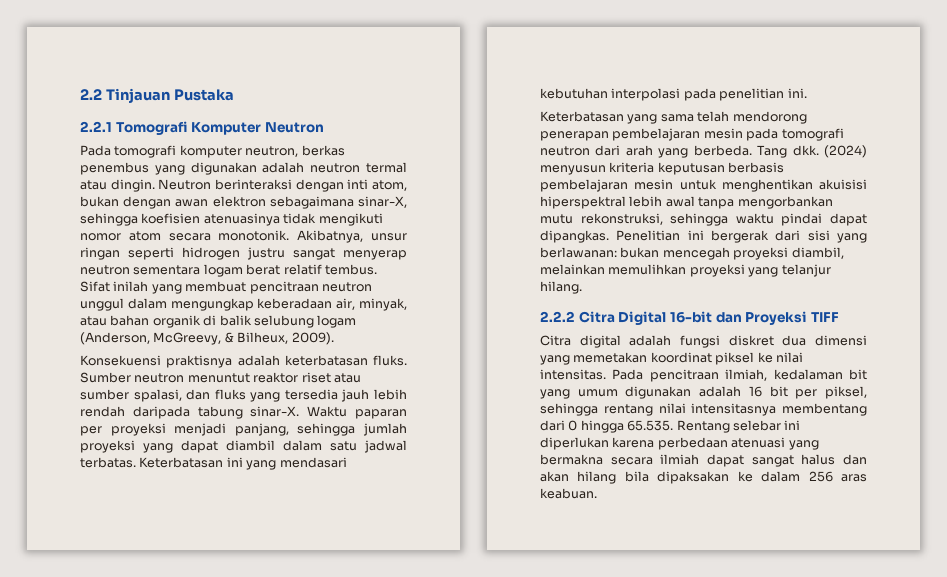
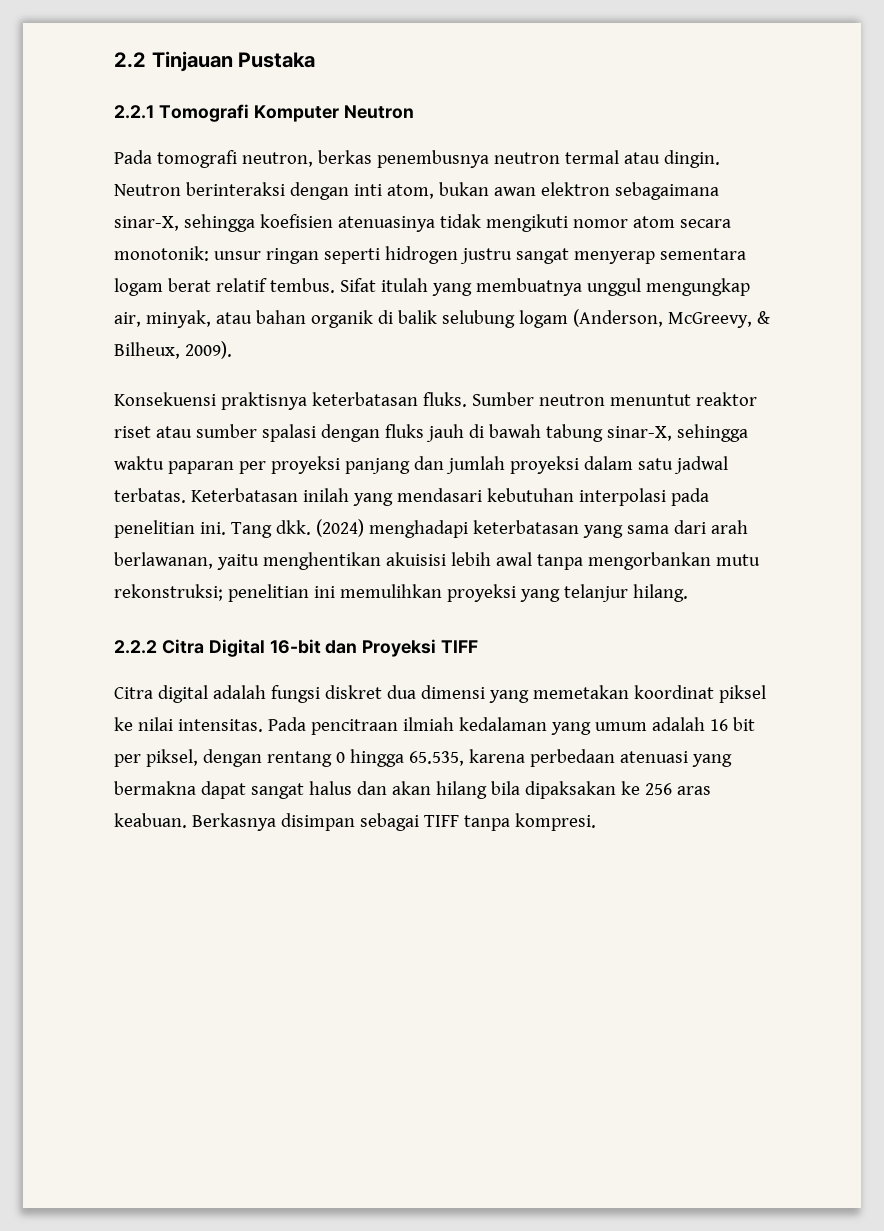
- Pada tomografi komputer neutron, berkas penembus yang digunakan adalah neutron termal atau dingin.
+ Pada tomografi neutron, berkas penembusnya neutron termal atau dingin.
- Neutron berinteraksi dengan inti atom, bukan dengan awan elektron sebagaimana sinar-X, sehingga koefisien atenuasinya tidak mengikuti nomor atom secara monotonik. Akibatnya, unsur ringan seperti hidrogen justru sangat menyerap neutron sementara logam berat relatif tembus.
+ Neutron berinteraksi dengan inti atom, bukan awan elektron sebagaimana sinar-X, sehingga koefisien atenuasinya tidak mengikuti nomor atom secara monotonik: unsur ringan seperti hidrogen justru sangat menyerap sementara logam berat relatif tembus.
- Sifat inilah yang membuat pencitraan neutron unggul dalam mengungkap keberadaan air, minyak, atau bahan organik di balik selubung logam (Anderson, McGreevy, & Bilheux, 2009).
+ Sifat itulah yang membuatnya unggul mengungkap air, minyak, atau bahan organik di balik selubung logam (Anderson, McGreevy, & Bilheux, 2009).
- Konsekuensi praktisnya adalah keterbatasan fluks.
+ Konsekuensi praktisnya keterbatasan fluks.
- Sumber neutron menuntut reaktor riset atau sumber spalasi, dan fluks yang tersedia jauh lebih rendah daripada tabung sinar-X. Waktu paparan per proyeksi menjadi panjang, sehingga jumlah proyeksi yang dapat diambil dalam satu jadwal terbatas.
+ Sumber neutron menuntut reaktor riset atau sumber spalasi dengan fluks jauh di bawah tabung sinar-X, sehingga waktu paparan per proyeksi panjang dan jumlah proyeksi dalam satu jadwal terbatas.
- Keterbatasan ini yang mendasari kebutuhan interpolasi pada penelitian ini.
- Keterbatasan yang sama telah mendorong penerapan pembelajaran mesin pada tomografi neutron dari arah yang berbeda. Tang dkk. (2024) menyusun kriteria keputusan berbasis pembelajaran mesin untuk menghentikan akuisisi hiperspektral lebih awal tanpa mengorbankan mutu rekonstruksi, sehingga waktu pindai dapat dipangkas. Penelitian ini bergerak dari sisi yang berlawanan: bukan mencegah proyeksi diambil, melainkan memulihkan proyeksi yang telanjur hilang.
+ Keterbatasan inilah yang mendasari kebutuhan interpolasi pada penelitian ini. Tang dkk. (2024) menghadapi keterbatasan yang sama dari arah berlawanan, yaitu menghentikan akuisisi lebih awal tanpa mengorbankan mutu rekonstruksi; penelitian ini memulihkan proyeksi yang telanjur hilang.
- Pada pencitraan ilmiah, kedalaman bit yang umum digunakan adalah 16 bit per piksel, sehingga rentang nilai intensitasnya membentang dari 0 hingga 65.535. Rentang selebar ini diperlukan karena perbedaan atenuasi yang bermakna secara ilmiah dapat sangat halus dan akan hilang bila dipaksakan ke dalam 256 aras keabuan.
+ Pada pencitraan ilmiah kedalaman yang umum adalah 16 bit per piksel, dengan rentang 0 hingga 65.535, karena perbedaan atenuasi yang bermakna dapat sangat halus dan akan hilang bila dipaksakan ke 256 aras keabuan.
+ Berkasnya disimpan sebagai TIFF tanpa kompresi.

